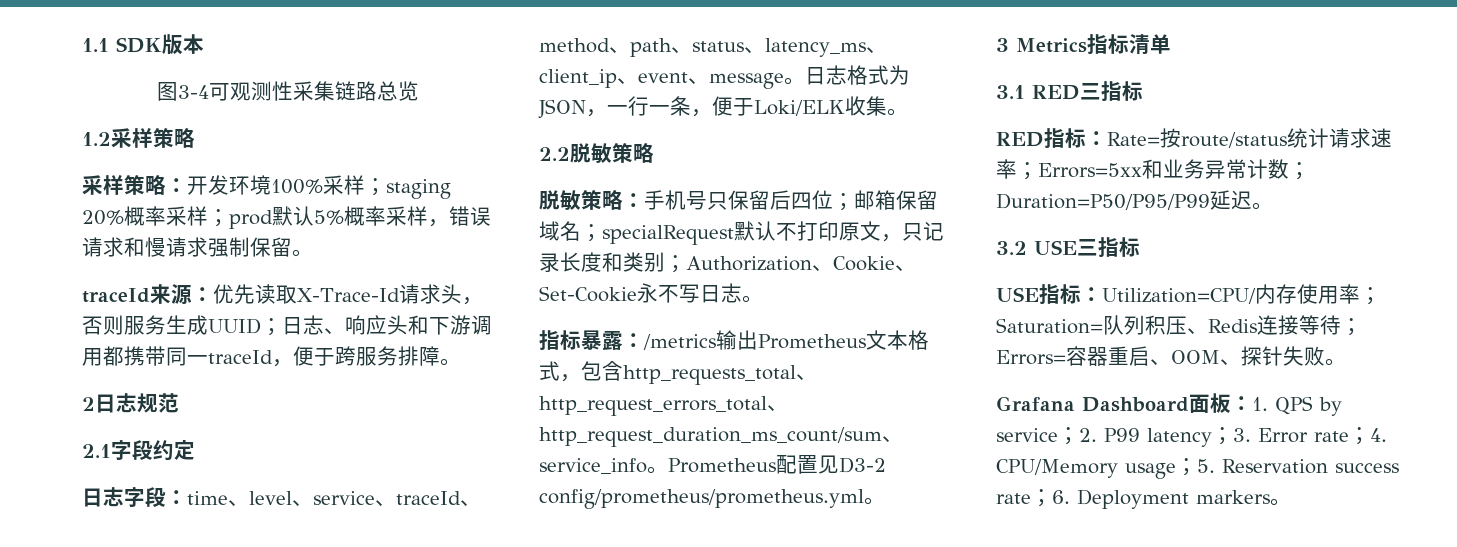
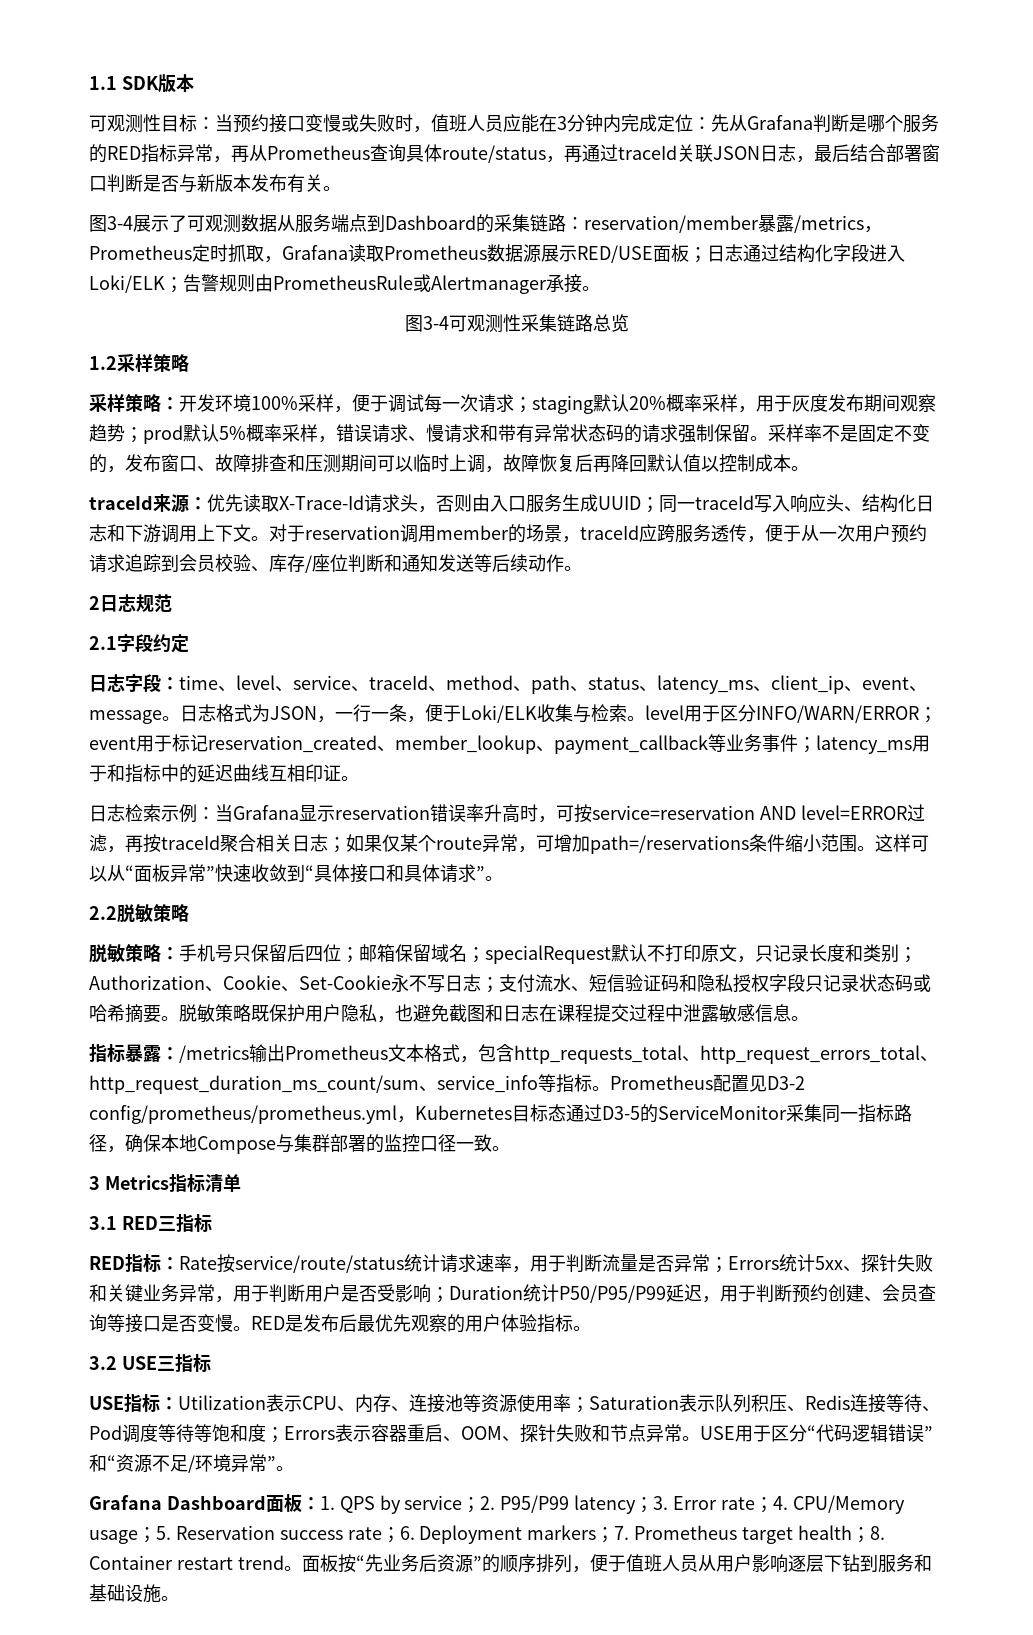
+ 可观测性目标：当预约接口变慢或失败时，值班人员应能在3分钟内完成定位：先从Grafana判断是哪个服务的RED指标异常，再从Prometheus查询具体route/status，再通过traceId关联JSON日志，最后结合部署窗口判断是否与新版本发布有关。
+ 图3-4展示了可观测数据从服务端点到Dashboard的采集链路：reservation/member暴露/metrics，Prometheus定时抓取，Grafana读取Prometheus数据源展示RED/USE面板；日志通过结构化字段进入Loki/ELK；告警规则由PrometheusRule或Alertmanager承接。
- 采样策略：开发环境100%采样；staging 20%概率采样；prod默认5%概率采样，错误请求和慢请求强制保留。
+ 采样策略：开发环境100%采样，便于调试每一次请求；staging默认20%概率采样，用于灰度发布期间观察趋势；prod默认5%概率采样，错误请求、慢请求和带有异常状态码的请求强制保留。采样率不是固定不变的，发布窗口、故障排查和压测期间可以临时上调，故障恢复后再降回默认值以控制成本。
- traceId来源：优先读取X-Trace-Id请求头，否则服务生成UUID；日志、响应头和下游调用都携带同一traceId，便于跨服务排障。
+ traceId来源：优先读取X-Trace-Id请求头，否则由入口服务生成UUID；同一traceId写入响应头、结构化日志和下游调用上下文。对于reservation调用member的场景，traceId应跨服务透传，便于从一次用户预约请求追踪到会员校验、库存/座位判断和通知发送等后续动作。
- 日志格式为JSON，一行一条，便于Loki/ELK收集。
+ 日志格式为JSON，一行一条，便于Loki/ELK收集与检索。level用于区分INFO/WARN/ERROR；event用于标记reservation_created、member_lookup、payment_callback等业务事件；latency_ms用于和指标中的延迟曲线互相印证。
+ 日志检索示例：当Grafana显示reservation错误率升高时，可按service=reservation AND level=ERROR过滤，再按traceId聚合相关日志；如果仅某个route异常，可增加path=/reservations条件缩小范围。这样可以从“面板异常”快速收敛到“具体接口和具体请求”。
- 脱敏策略：手机号只保留后四位；邮箱保留域名；specialRequest默认不打印原文，只记录长度和类别；Authorization、Cookie、Set-Cookie永不写日志。
+ 脱敏策略：手机号只保留后四位；邮箱保留域名；specialRequest默认不打印原文，只记录长度和类别；Authorization、Cookie、Set-Cookie永不写日志；支付流水、短信验证码和隐私授权字段只记录状态码或哈希摘要。脱敏策略既保护用户隐私，也避免截图和日志在课程提交过程中泄露敏感信息。
- 指标暴露：/metrics输出Prometheus文本格式，包含http_requests_total、http_request_errors_total、http_request_duration_ms_count/sum、service_info。
+ 指标暴露：/metrics输出Prometheus文本格式，包含http_requests_total、http_request_errors_total、http_request_duration_ms_count/sum、service_info等指标。
- Prometheus配置见D3-2 config/prometheus/prometheus.yml。
+ Prometheus配置见D3-2 config/prometheus/prometheus.yml，Kubernetes目标态通过D3-5的ServiceMonitor采集同一指标路径，确保本地Compose与集群部署的监控口径一致。
- RED指标：Rate=按route/status统计请求速率；Errors=5xx和业务异常计数；Duration=P50/P95/P99延迟。
+ RED指标：Rate按service/route/status统计请求速率，用于判断流量是否异常；Errors统计5xx、探针失败和关键业务异常，用于判断用户是否受影响；Duration统计P50/P95/P99延迟，用于判断预约创建、会员查询等接口是否变慢。RED是发布后最优先观察的用户体验指标。
- USE指标：Utilization=CPU/内存使用率；Saturation=队列积压、Redis连接等待；Errors=容器重启、OOM、探针失败。
+ USE指标：Utilization表示CPU、内存、连接池等资源使用率；Saturation表示队列积压、Redis连接等待、Pod调度等待等饱和度；Errors表示容器重启、OOM、探针失败和节点异常。USE用于区分“代码逻辑错误”和“资源不足/环境异常”。
- Grafana Dashboard面板：1. QPS by service；2. P99 latency；3. Error rate；4. CPU/Memory usage；5. Reservation success rate；6. Deployment markers。
+ Grafana Dashboard面板：1. QPS by service；2. P95/P99 latency；3. Error rate；4. CPU/Memory usage；5. Reservation success rate；6. Deployment markers；7. Prometheus target health；8. Container restart trend。面板按“先业务后资源”的顺序排列，便于值班人员从用户影响逐层下钻到服务和基础设施。

